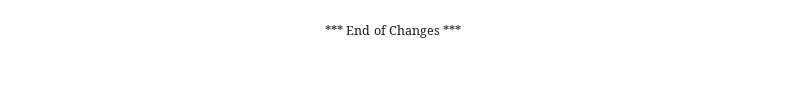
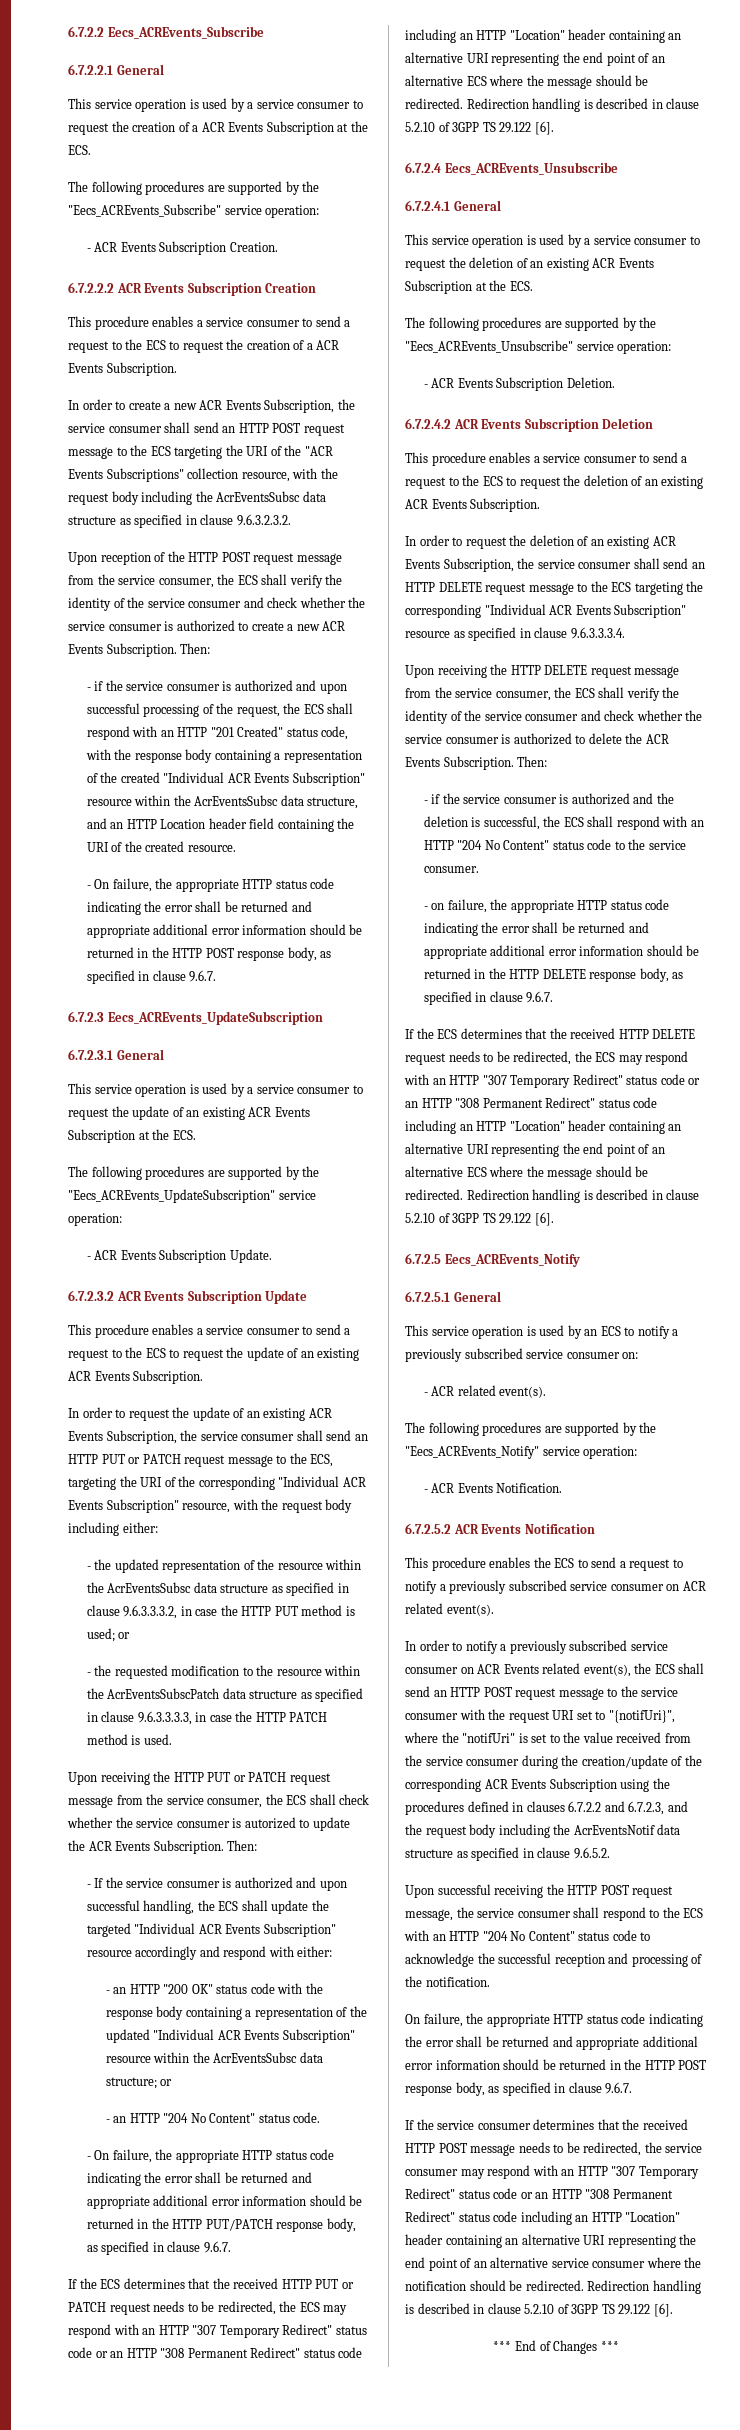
+ 6.7.2.2 Eecs_ACREvents_Subscribe
+ 6.7.2.2.1 General
+ This service operation is used by a service consumer to request the creation of a ACR Events Subscription at the ECS.
+ The following procedures are supported by the "Eecs_ACREvents_Subscribe" service operation:
+ - ACR Events Subscription Creation.
+ 6.7.2.2.2 ACR Events Subscription Creation
+ This procedure enables a service consumer to send a request to the ECS to request the creation of a ACR Events Subscription.
+ In order to create a new ACR Events Subscription, the service consumer shall send an HTTP POST request message to the ECS targeting the URI of the "ACR Events Subscriptions" collection resource, with the request body including the AcrEventsSubsc data structure as specified in clause 9.6.3.2.3.2.
+ Upon reception of the HTTP POST request message from the service consumer, the ECS shall verify the identity of the service consumer and check whether the service consumer is authorized to create a new ACR Events Subscription. Then:
+ - if the service consumer is authorized and upon successful processing of the request, the ECS shall respond with an HTTP "201 Created" status code, with the response body containing a representation of the created "Individual ACR Events Subscription" resource within the AcrEventsSubsc data structure, and an HTTP Location header field containing the URI of the created resource.
+ - On failure, the appropriate HTTP status code indicating the error shall be returned and appropriate additional error information should be returned in the HTTP POST response body, as specified in clause 9.6.7.
+ 6.7.2.3 Eecs_ACREvents_UpdateSubscription
+ 6.7.2.3.1 General
+ This service operation is used by a service consumer to request the update of an existing ACR Events Subscription at the ECS.
+ The following procedures are supported by the "Eecs_ACREvents_UpdateSubscription" service operation:
+ - ACR Events Subscription Update.
+ 6.7.2.3.2 ACR Events Subscription Update
+ This procedure enables a service consumer to send a request to the ECS to request the update of an existing ACR Events Subscription.
+ In order to request the update of an existing ACR Events Subscription, the service consumer shall send an HTTP PUT or PATCH request message to the ECS, targeting the URI of the corresponding "Individual ACR Events Subscription" resource, with the request body including either:
+ - the updated representation of the resource within the AcrEventsSubsc data structure as specified in clause 9.6.3.3.3.2, in case the HTTP PUT method is used; or
+ - the requested modification to the resource within the AcrEventsSubscPatch data structure as specified in clause 9.6.3.3.3.3, in case the HTTP PATCH method is used.
+ Upon receiving the HTTP PUT or PATCH request message from the service consumer, the ECS shall check whether the service consumer is autorized to update the ACR Events Subscription. Then:
+ - If the service consumer is authorized and upon successful handling, the ECS shall update the targeted "Individual ACR Events Subscription" resource accordingly and respond with either:
+ - an HTTP "200 OK" status code with the response body containing a representation of the updated "Individual ACR Events Subscription" resource within the AcrEventsSubsc data structure; or
+ - an HTTP "204 No Content" status code.
+ - On failure, the appropriate HTTP status code indicating the error shall be returned and appropriate additional error information should be returned in the HTTP PUT/PATCH response body, as specified in clause 9.6.7.
+ If the ECS determines that the received HTTP PUT or PATCH request needs to be redirected, the ECS may respond with an HTTP "307 Temporary Redirect" status code or an HTTP "308 Permanent Redirect" status code including an HTTP "Location" header containing an alternative URI representing the end point of an alternative ECS where the message should be redirected. Redirection handling is described in clause 5.2.10 of 3GPP TS 29.122 [6].
+ 6.7.2.4 Eecs_ACREvents_Unsubscribe
+ 6.7.2.4.1 General
+ This service operation is used by a service consumer to request the deletion of an existing ACR Events Subscription at the ECS.
+ The following procedures are supported by the "Eecs_ACREvents_Unsubscribe" service operation:
+ - ACR Events Subscription Deletion.
+ 6.7.2.4.2 ACR Events Subscription Deletion
+ This procedure enables a service consumer to send a request to the ECS to request the deletion of an existing ACR Events Subscription.
+ In order to request the deletion of an existing ACR Events Subscription, the service consumer shall send an HTTP DELETE request message to the ECS targeting the corresponding "Individual ACR Events Subscription" resource as specified in clause 9.6.3.3.3.4.
+ Upon receiving the HTTP DELETE request message from the service consumer, the ECS shall verify the identity of the service consumer and check whether the service consumer is authorized to delete the ACR Events Subscription. Then:
+ - if the service consumer is authorized and the deletion is successful, the ECS shall respond with an HTTP "204 No Content" status code to the service consumer.
+ - on failure, the appropriate HTTP status code indicating the error shall be returned and appropriate additional error information should be returned in the HTTP DELETE response body, as specified in clause 9.6.7.
+ If the ECS determines that the received HTTP DELETE request needs to be redirected, the ECS may respond with an HTTP "307 Temporary Redirect" status code or an HTTP "308 Permanent Redirect" status code including an HTTP "Location" header containing an alternative URI representing the end point of an alternative ECS where the message should be redirected. Redirection handling is described in clause 5.2.10 of 3GPP TS 29.122 [6].
+ 6.7.2.5 Eecs_ACREvents_Notify
+ 6.7.2.5.1 General
+ This service operation is used by an ECS to notify a previously subscribed service consumer on:
+ - ACR related event(s).
+ The following procedures are supported by the "Eecs_ACREvents_Notify" service operation:
+ - ACR Events Notification.
+ 6.7.2.5.2 ACR Events Notification
+ This procedure enables the ECS to send a request to notify a previously subscribed service consumer on ACR related event(s).
+ In order to notify a previously subscribed service consumer on ACR Events related event(s), the ECS shall send an HTTP POST request message to the service consumer with the request URI set to "{notifUri}", where the "notifUri" is set to the value received from the service consumer during the creation/update of the corresponding ACR Events Subscription using the procedures defined in clauses 6.7.2.2 and 6.7.2.3, and the request body including the AcrEventsNotif data structure as specified in clause 9.6.5.2.
+ Upon successful receiving the HTTP POST request message, the service consumer shall respond to the ECS with an HTTP "204 No Content" status code to acknowledge the successful reception and processing of the notification.
+ On failure, the appropriate HTTP status code indicating the error shall be returned and appropriate additional error information should be returned in the HTTP POST response body, as specified in clause 9.6.7.
+ If the service consumer determines that the received HTTP POST message needs to be redirected, the service consumer may respond with an HTTP "307 Temporary Redirect" status code or an HTTP "308 Permanent Redirect" status code including an HTTP "Location" header containing an alternative URI representing the end point of an alternative service consumer where the notification should be redirected. Redirection handling is described in clause 5.2.10 of 3GPP TS 29.122 [6].

